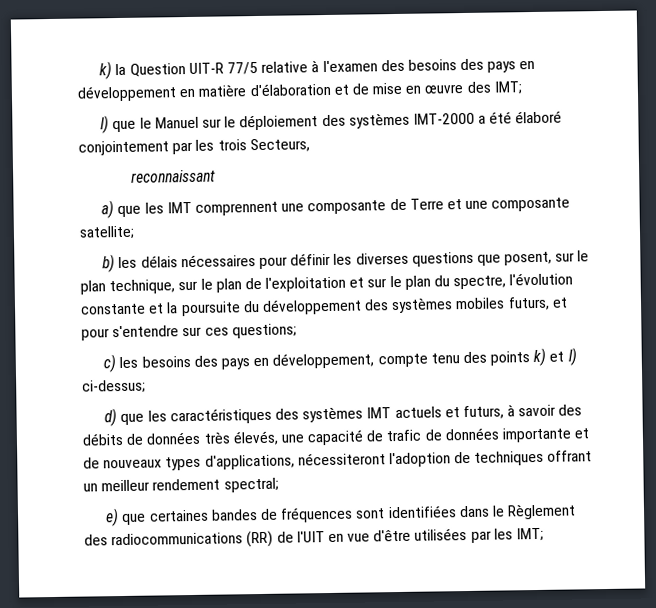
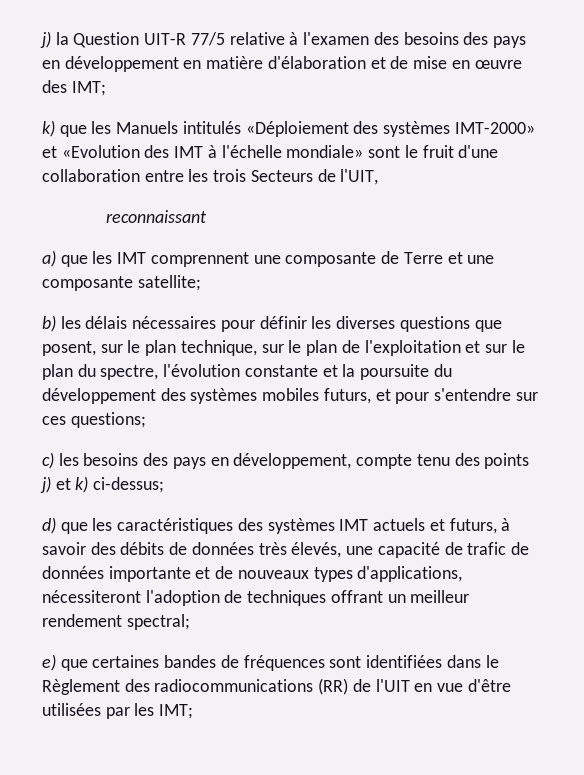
- k) la Question UIT-R 77/5 relative à l'examen des besoins des pays en développement en matière d'élaboration et de mise en œuvre des IMT;
+ j) la Question UIT-R 77/5 relative à l'examen des besoins des pays en développement en matière d'élaboration et de mise en œuvre des IMT;
- l) que le Manuel sur le déploiement des systèmes IMT-2000 a été élaboré conjointement par les trois Secteurs,
+ k) que les Manuels intitulés «Déploiement des systèmes IMT-2000» et «Evolution des IMT à l'échelle mondiale» sont le fruit d'une collaboration entre les trois Secteurs de l'UIT,
- c) les besoins des pays en développement, compte tenu des points k) et l) ci-dessus;
+ c) les besoins des pays en développement, compte tenu des points j) et k) ci-dessus;

